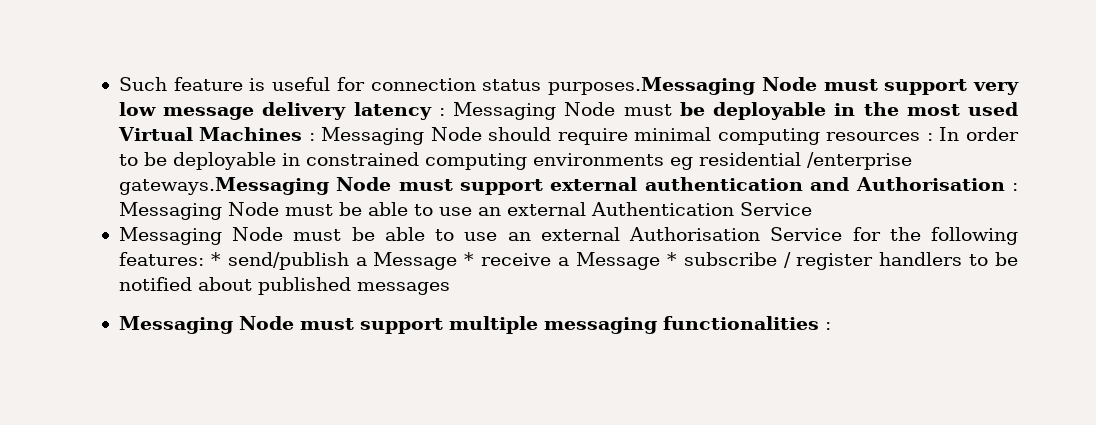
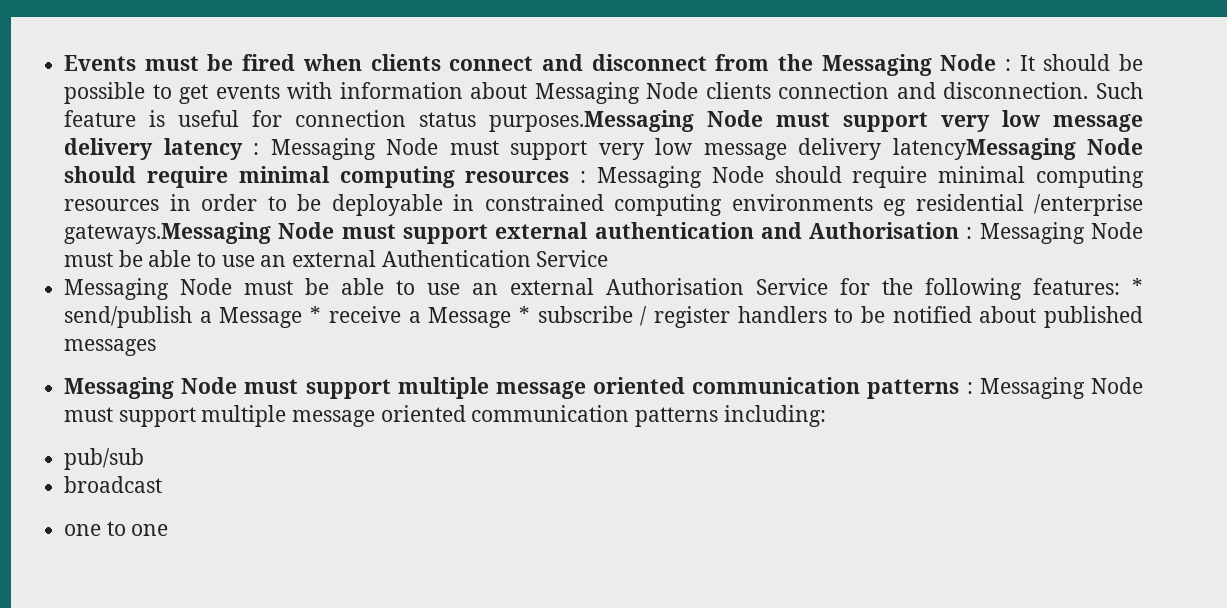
+ Events must be fired when clients connect and disconnect from the Messaging Node : It should be possible to get events with information about Messaging Node clients connection and disconnection.
- Such feature is useful for connection status purposes.Messaging Node must support very low message delivery latency : Messaging Node must be deployable in the most used Virtual Machines : Messaging Node should require minimal computing resources : In order to be deployable in constrained computing environments eg residential /enterprise gateways.Messaging Node must support external authentication and Authorisation : Messaging Node must be able to use an external Authentication Service
+ Such feature is useful for connection status purposes.Messaging Node must support very low message delivery latency : Messaging Node must support very low message delivery latencyMessaging Node should require minimal computing resources : Messaging Node should require minimal computing resources in order to be deployable in constrained computing environments eg residential /enterprise gateways.Messaging Node must support external authentication and Authorisation : Messaging Node must be able to use an external Authentication Service
- Messaging Node must support multiple messaging functionalities :
+ Messaging Node must support multiple message oriented communication patterns : Messaging Node must support multiple message oriented communication patterns including:
+ pub/sub
+ broadcast
+ one to one

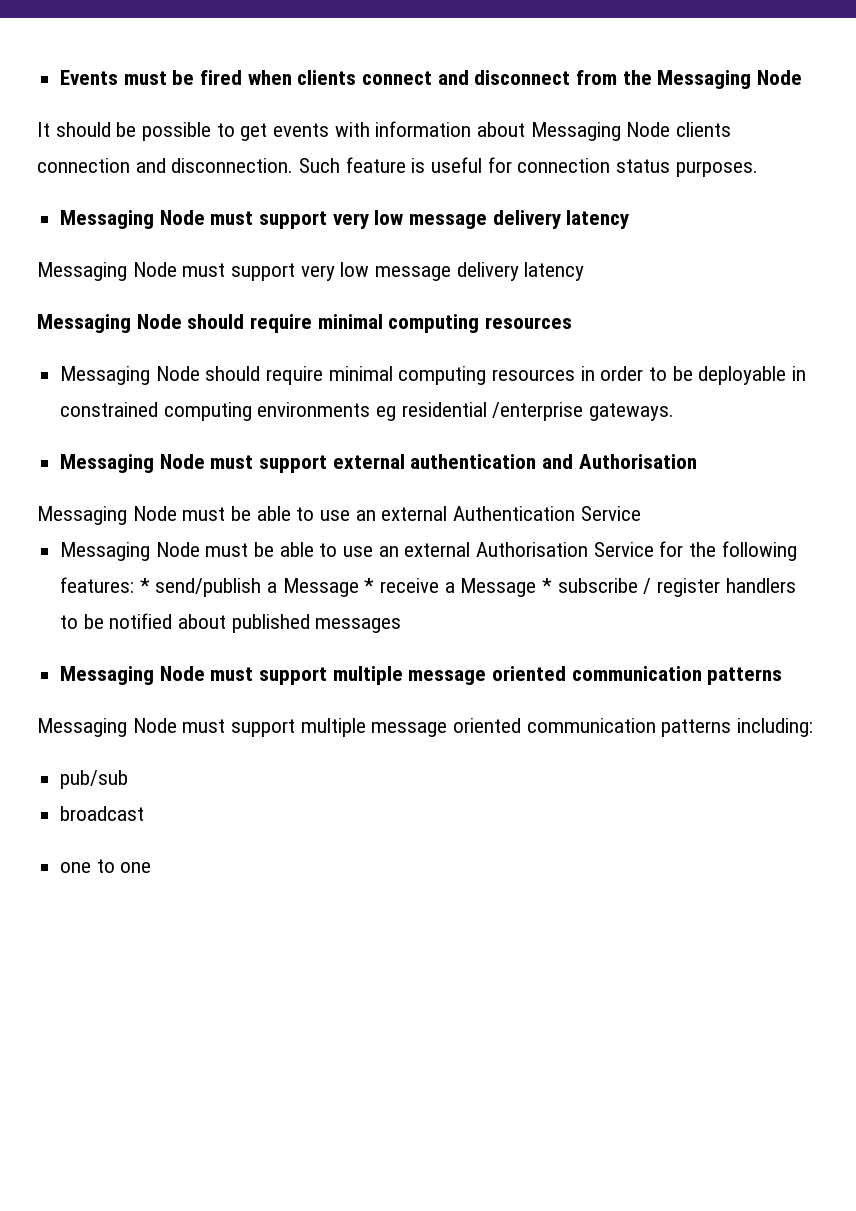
- Events must be fired when clients connect and disconnect from the Messaging Node : It should be possible to get events with information about Messaging Node clients connection and disconnection.
+ Events must be fired when clients connect and disconnect from the Messaging Node
+ It should be possible to get events with information about Messaging Node clients connection and disconnection.
- Such feature is useful for connection status purposes.Messaging Node must support very low message delivery latency : Messaging Node must support very low message delivery latencyMessaging Node should require minimal computing resources : Messaging Node should require minimal computing resources in order to be deployable in constrained computing environments eg residential /enterprise gateways.Messaging Node must support external authentication and Authorisation : Messaging Node must be able to use an external Authentication Service
+ Such feature is useful for connection status purposes.
+ Messaging Node must support very low message delivery latency
+ Messaging Node must support very low message delivery latency
+ Messaging Node should require minimal computing resources
+ Messaging Node should require minimal computing resources in order to be deployable in constrained computing environments eg residential /enterprise gateways.
+ Messaging Node must support external authentication and Authorisation
+ Messaging Node must be able to use an external Authentication Service
  Messaging Node must be able to use an external Authorisation Service for the following features: * send/publish a Message * receive a Message * subscribe / register handlers to be notified about published messages
- Messaging Node must support multiple message oriented communication patterns : Messaging Node must support multiple message oriented communication patterns including:
+ Messaging Node must support multiple message oriented communication patterns
+ Messaging Node must support multiple message oriented communication patterns including:

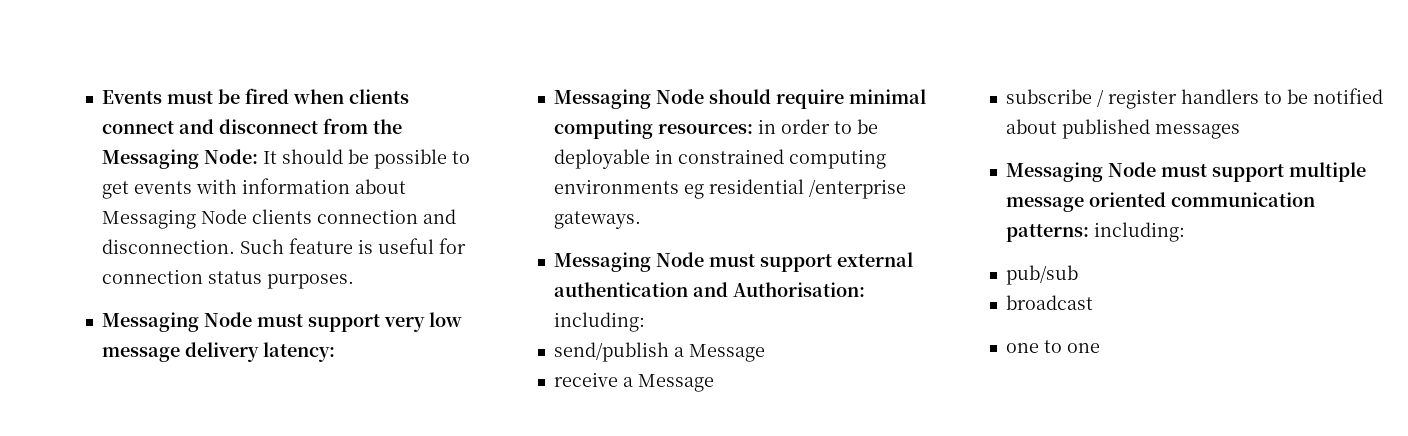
- Events must be fired when clients connect and disconnect from the Messaging Node
- It should be possible to get events with information about Messaging Node clients connection and disconnection.
+ Events must be fired when clients connect and disconnect from the Messaging Node: It should be possible to get events with information about Messaging Node clients connection and disconnection.
  Such feature is useful for connection status purposes.
- Messaging Node must support very low message delivery latency
- Messaging Node must support very low message delivery latency
- Messaging Node should require minimal computing resources
- Messaging Node should require minimal computing resources in order to be deployable in constrained computing environments eg residential /enterprise gateways.
+ Messaging Node must support very low message delivery latency:
+ Messaging Node should require minimal computing resources: in order to be deployable in constrained computing environments eg residential /enterprise gateways.
- Messaging Node must support external authentication and Authorisation
- Messaging Node must be able to use an external Authentication Service
- Messaging Node must be able to use an external Authorisation Service for the following features: * send/publish a Message * receive a Message * subscribe / register handlers to be notified about published messages
- Messaging Node must support multiple message oriented communication patterns
- Messaging Node must support multiple message oriented communication patterns including:
+ Messaging Node must support external authentication and Authorisation: including:
+ send/publish a Message
+ receive a Message
+ subscribe / register handlers to be notified about published messages
+ Messaging Node must support multiple message oriented communication patterns: including:

